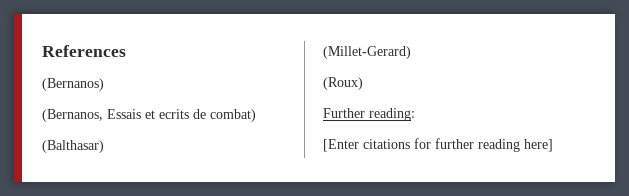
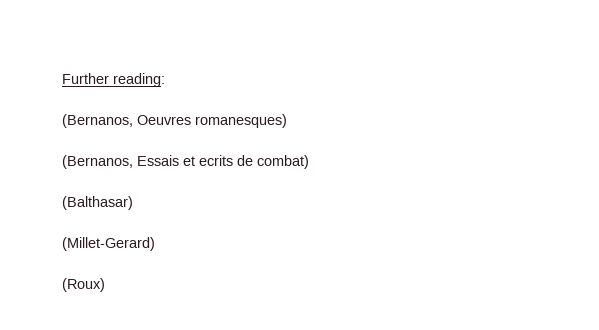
- References
- (Bernanos)
+ Further reading:
+ (Bernanos, Oeuvres romanesques)
- Further reading:
- [Enter citations for further reading here]

